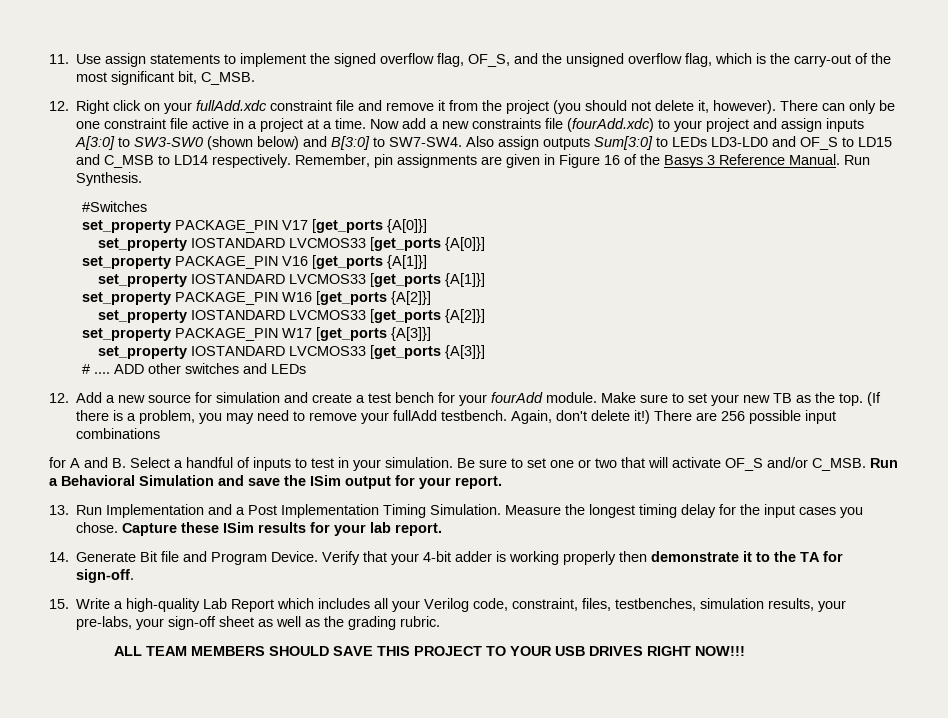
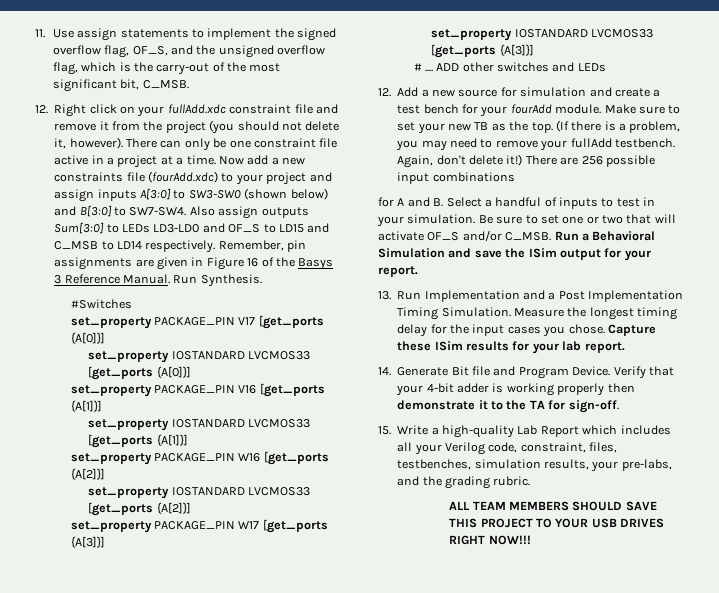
- 15. Write a high-quality Lab Report which includes all your Verilog code, constraint, files, testbenches, simulation results, your pre-labs, your sign-off sheet as well as the grading rubric.
+ 15. Write a high-quality Lab Report which includes all your Verilog code, constraint, files, testbenches, simulation results, your pre-labs, and the grading rubric.

